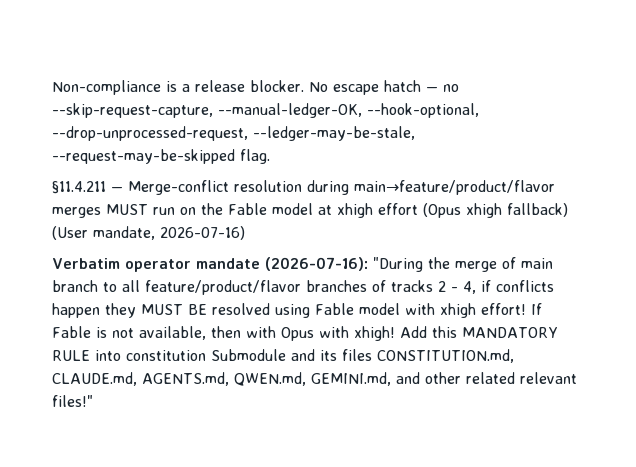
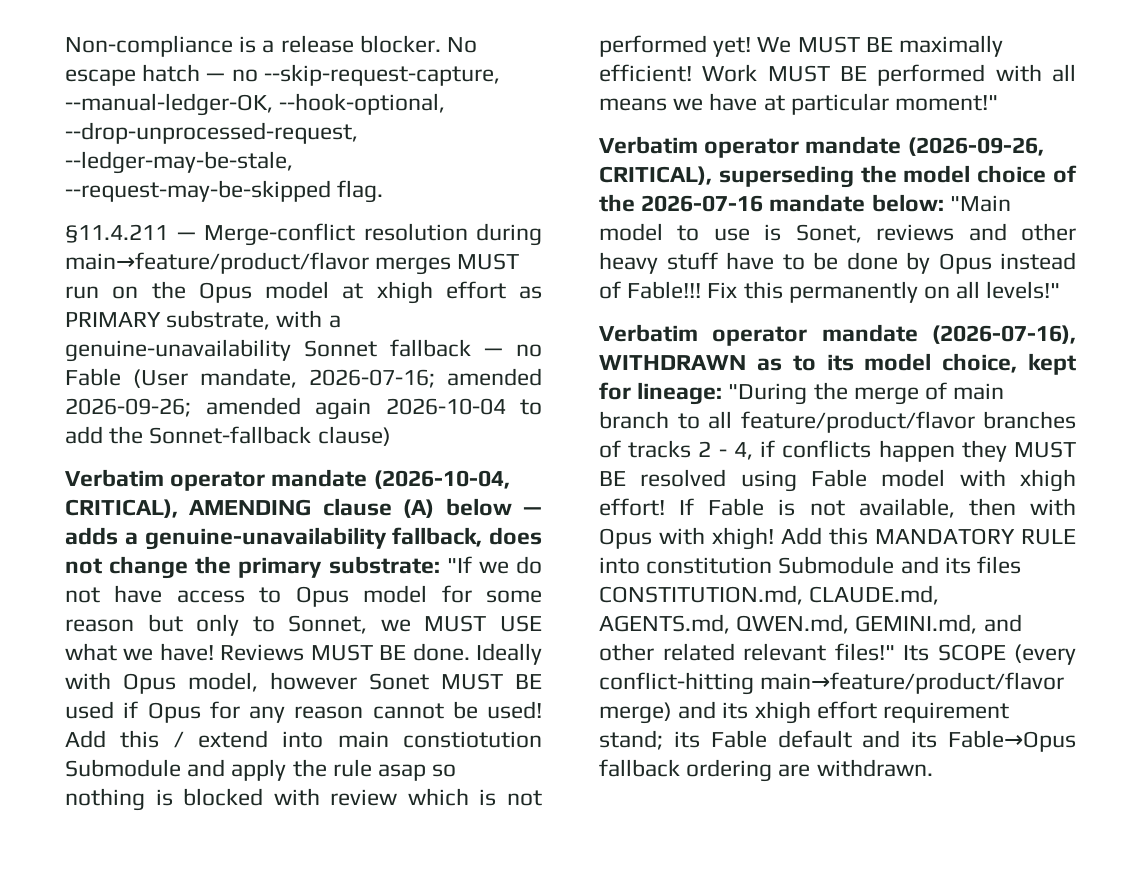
- §11.4.211 — Merge-conflict resolution during main→feature/product/flavor merges MUST run on the Fable model at xhigh effort (Opus xhigh fallback) (User mandate, 2026-07-16)
- Verbatim operator mandate (2026-07-16): "During the merge of main branch to all feature/product/flavor branches of tracks 2 - 4, if conflicts happen they MUST BE resolved using Fable model with xhigh effort!
+ §11.4.211 — Merge-conflict resolution during main→feature/product/flavor merges MUST run on the Opus model at xhigh effort as PRIMARY substrate, with a genuine-unavailability Sonnet fallback — no Fable (User mandate, 2026-07-16; amended 2026-09-26; amended again 2026-10-04 to add the Sonnet-fallback clause)
+ Verbatim operator mandate (2026-10-04, CRITICAL), AMENDING clause (A) below — adds a genuine-unavailability fallback, does not change the primary substrate: "If we do not have access to Opus model for some reason but only to Sonnet, we MUST USE what we have! Reviews MUST BE done. Ideally with Opus model, however Sonet MUST BE used if Opus for any reason cannot be used! Add this / extend into main constiotution Submodule and apply the rule asap so nothing is blocked with review which is not performed yet! We MUST BE maximally efficient! Work MUST BE performed with all means we have at particular moment!"
+ Verbatim operator mandate (2026-09-26, CRITICAL), superseding the model choice of the 2026-07-16 mandate below: "Main model to use is Sonet, reviews and other heavy stuff have to be done by Opus instead of Fable!!! Fix this permanently on all levels!"
+ Verbatim operator mandate (2026-07-16), WITHDRAWN as to its model choice, kept for lineage: "During the merge of main branch to all feature/product/flavor branches of tracks 2 - 4, if conflicts happen they MUST BE resolved using Fable model with xhigh effort!
+ Its SCOPE (every conflict-hitting main→feature/product/flavor merge) and its xhigh effort requirement stand; its Fable default and its Fable→Opus fallback ordering are withdrawn.

